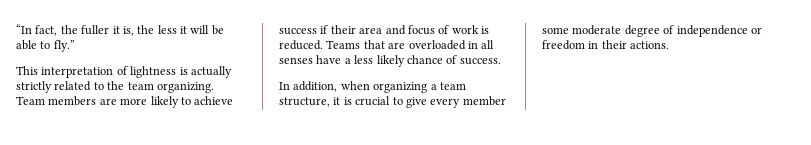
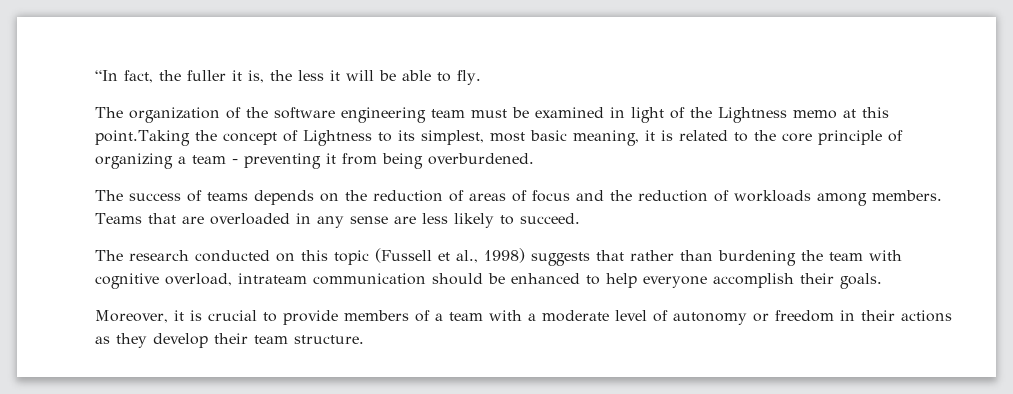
- “In fact, the fuller it is, the less it will be able to fly.”
- This interpretation of lightness is actually strictly related to the team organizing. Team members are more likely to achieve success if their area and focus of work is reduced.
+ “In fact, the fuller it is, the less it will be able to fly.
+ The organization of the software engineering team must be examined in light of the Lightness memo at this point.Taking the concept of Lightness to its simplest, most basic meaning, it is related to the core principle of organizing a team - preventing it from being overburdened.
+ The success of teams depends on the reduction of areas of focus and the reduction of workloads among members.
- Teams that are overloaded in all senses have a less likely chance of success.
- In addition, when organizing a team structure, it is crucial to give every member some moderate degree of independence or freedom in their actions.
+ Teams that are overloaded in any sense are less likely to succeed.
+ The research conducted on this topic (Fussell et al., 1998) suggests that rather than burdening the team with cognitive overload, intrateam communication should be enhanced to help everyone accomplish their goals.
+ Moreover, it is crucial to provide members of a team with a moderate level of autonomy or freedom in their actions as they develop their team structure.

